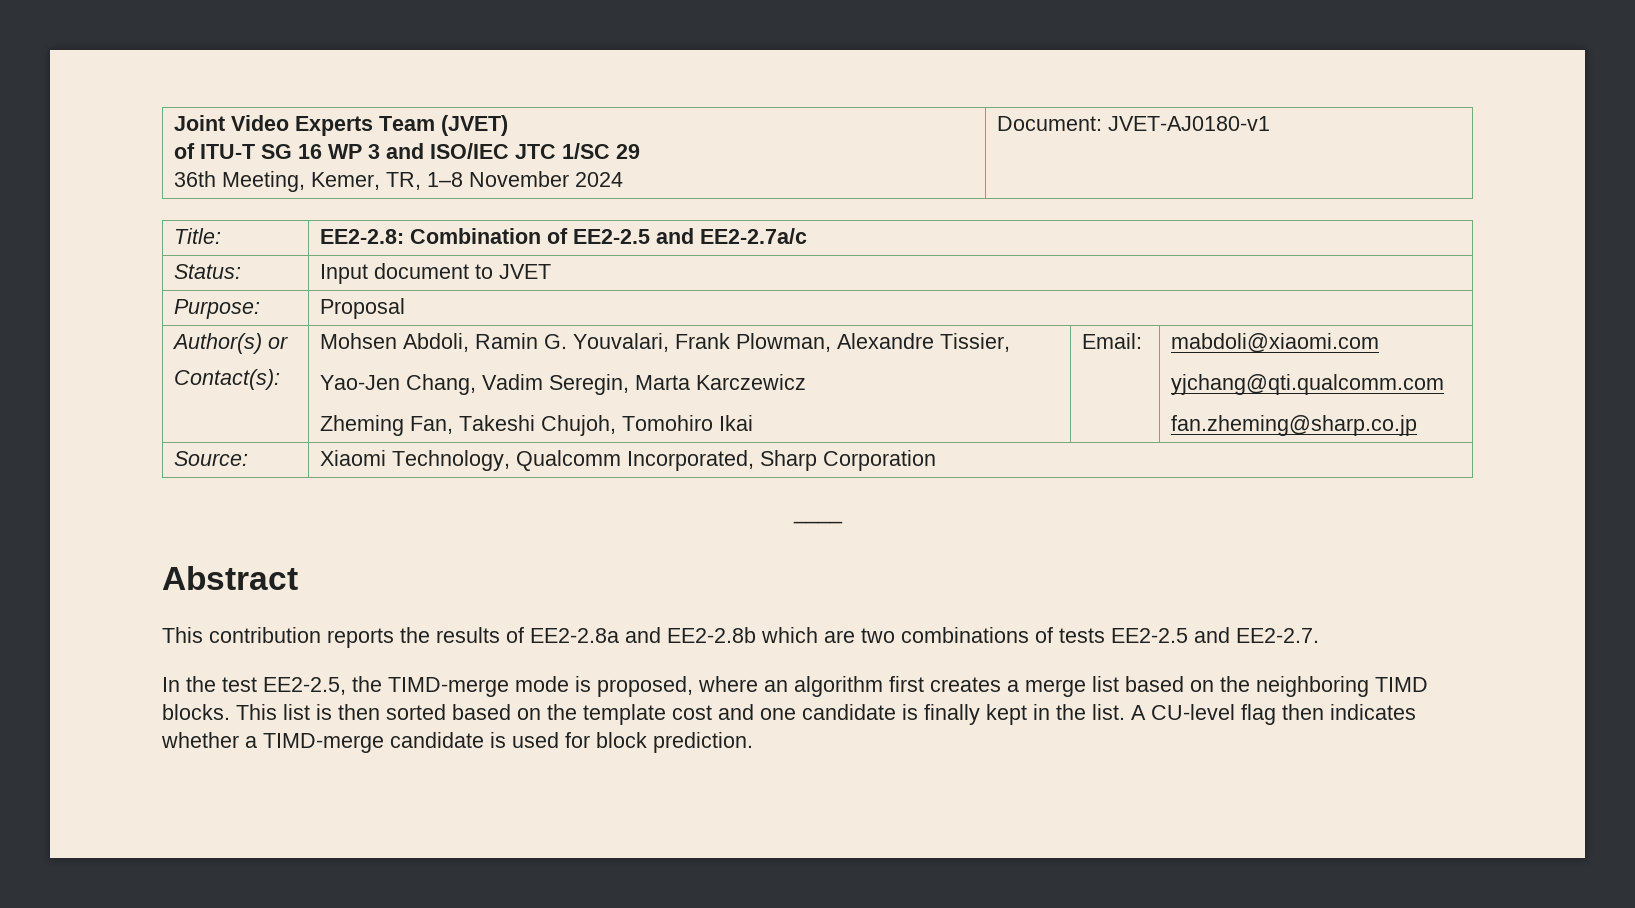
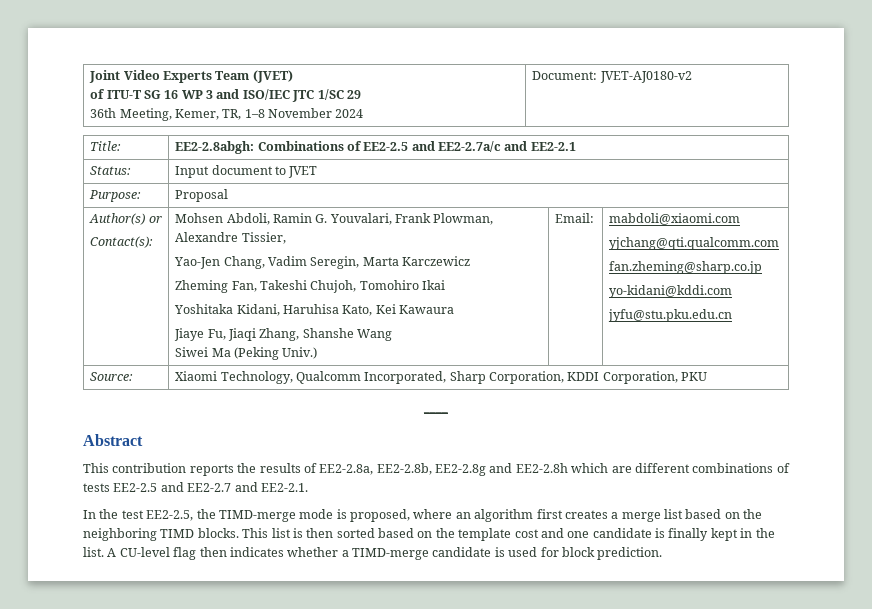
  Joint Video Experts Team (JVET)
  of ITU-T SG 16 WP 3 and ISO/IEC JTC 1/SC 29
- 36th Meeting, Kemer, TR, 1–8 November 2024 | Document: JVET-AJ0180-v1
+ 36th Meeting, Kemer, TR, 1–8 November 2024 | Document: JVET-AJ0180-v2
- Title: | EE2-2.8: Combination of EE2-2.5 and EE2-2.7a/c
+ Title: | EE2-2.8abgh: Combinations of EE2-2.5 and EE2-2.7a/c and EE2-2.1
+ Yoshitaka Kidani, Haruhisa Kato, Kei Kawaura
+ Jiaye Fu, Jiaqi Zhang, Shanshe Wang
+ Siwei Ma (Peking Univ.)
+ yo-kidani@kddi.com
+ jyfu@stu.pku.edu.cn
- Source: | Xiaomi Technology, Qualcomm Incorporated, Sharp Corporation
+ Source: | Xiaomi Technology, Qualcomm Incorporated, Sharp Corporation, KDDI Corporation, PKU
- This contribution reports the results of EE2-2.8a and EE2-2.8b which are two combinations of tests EE2-2.5 and EE2-2.7.
+ This contribution reports the results of EE2-2.8a, EE2-2.8b, EE2-2.8g and EE2-2.8h which are different combinations of tests EE2-2.5 and EE2-2.7 and EE2-2.1.

